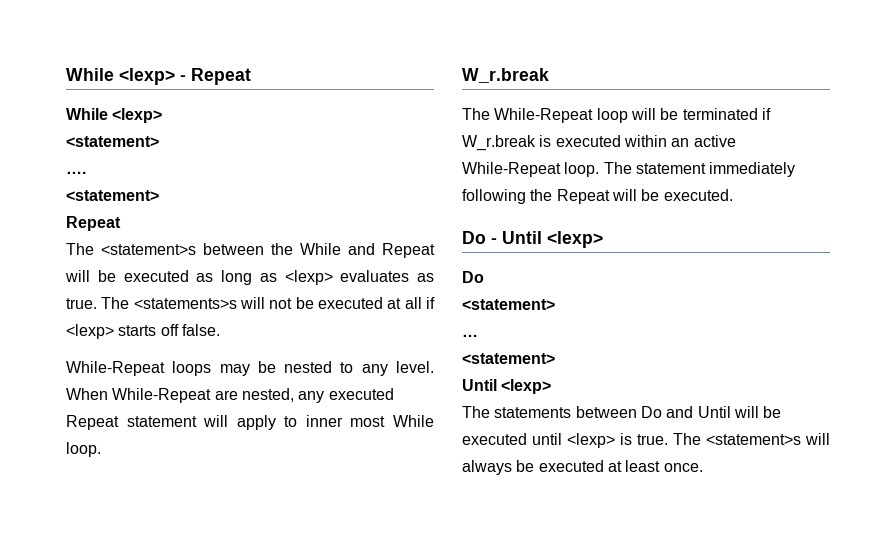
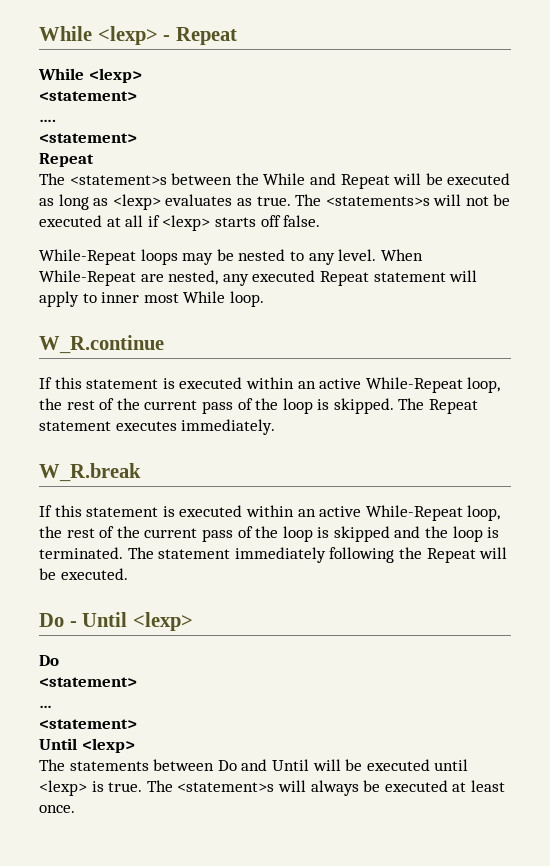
  When While-Repeat are nested, any executed Repeat statement will apply to inner most While loop.
- W_r.break
- The While-Repeat loop will be terminated if W_r.break is executed within an active While-Repeat loop.
+ W_R.continue
+ If this statement is executed within an active While-Repeat loop, the rest of the current pass of the loop is skipped. The Repeat statement executes immediately.
+ W_R.break
+ If this statement is executed within an active While-Repeat loop, the rest of the current pass of the loop is skipped and the loop is terminated.

